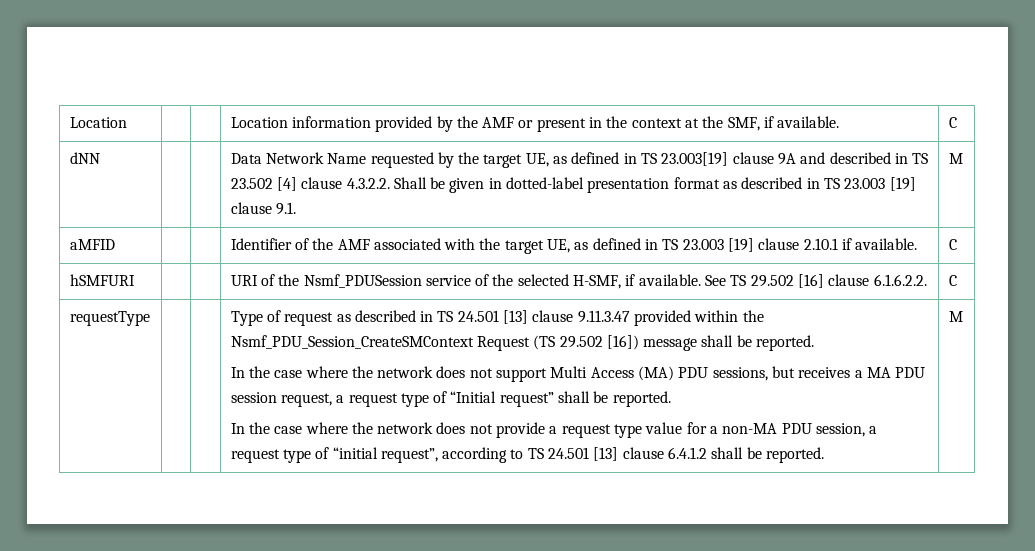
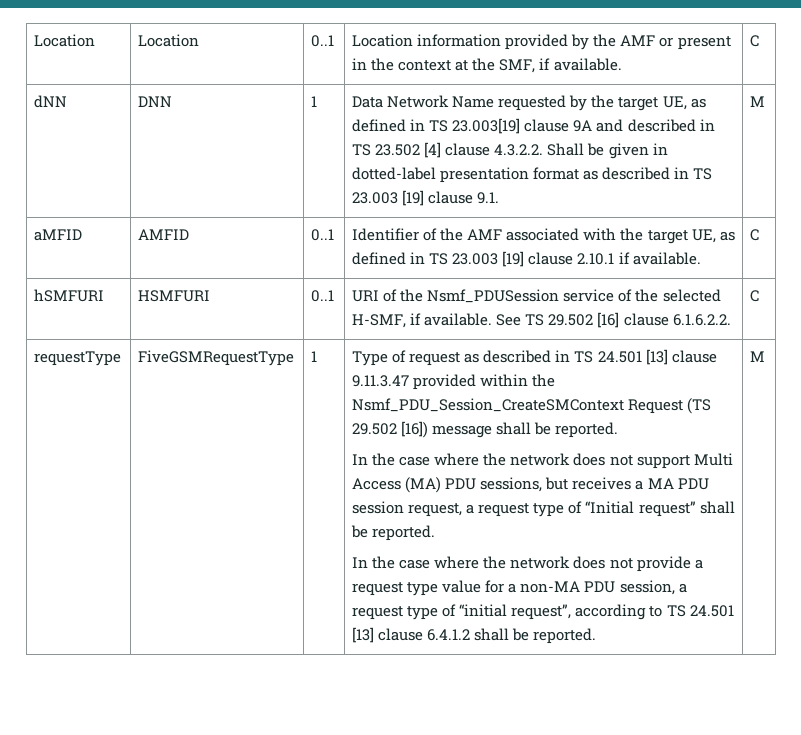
- Location | | | Location information provided by the AMF or present in the context at the SMF, if available. | C
+ Location | Location | 0..1 | Location information provided by the AMF or present in the context at the SMF, if available. | C
+ DNN | 1
- aMFID | | | Identifier of the AMF associated with the target UE, as defined in TS 23.003 [19] clause 2.10.1 if available. | C
+ aMFID | AMFID | 0..1 | Identifier of the AMF associated with the target UE, as defined in TS 23.003 [19] clause 2.10.1 if available. | C
- hSMFURI | | | URI of the Nsmf_PDUSession service of the selected H-SMF, if available. See TS 29.502 [16] clause 6.1.6.2.2. | C
+ hSMFURI | HSMFURI | 0..1 | URI of the Nsmf_PDUSession service of the selected H-SMF, if available. See TS 29.502 [16] clause 6.1.6.2.2. | C
+ FiveGSMRequestType | 1

